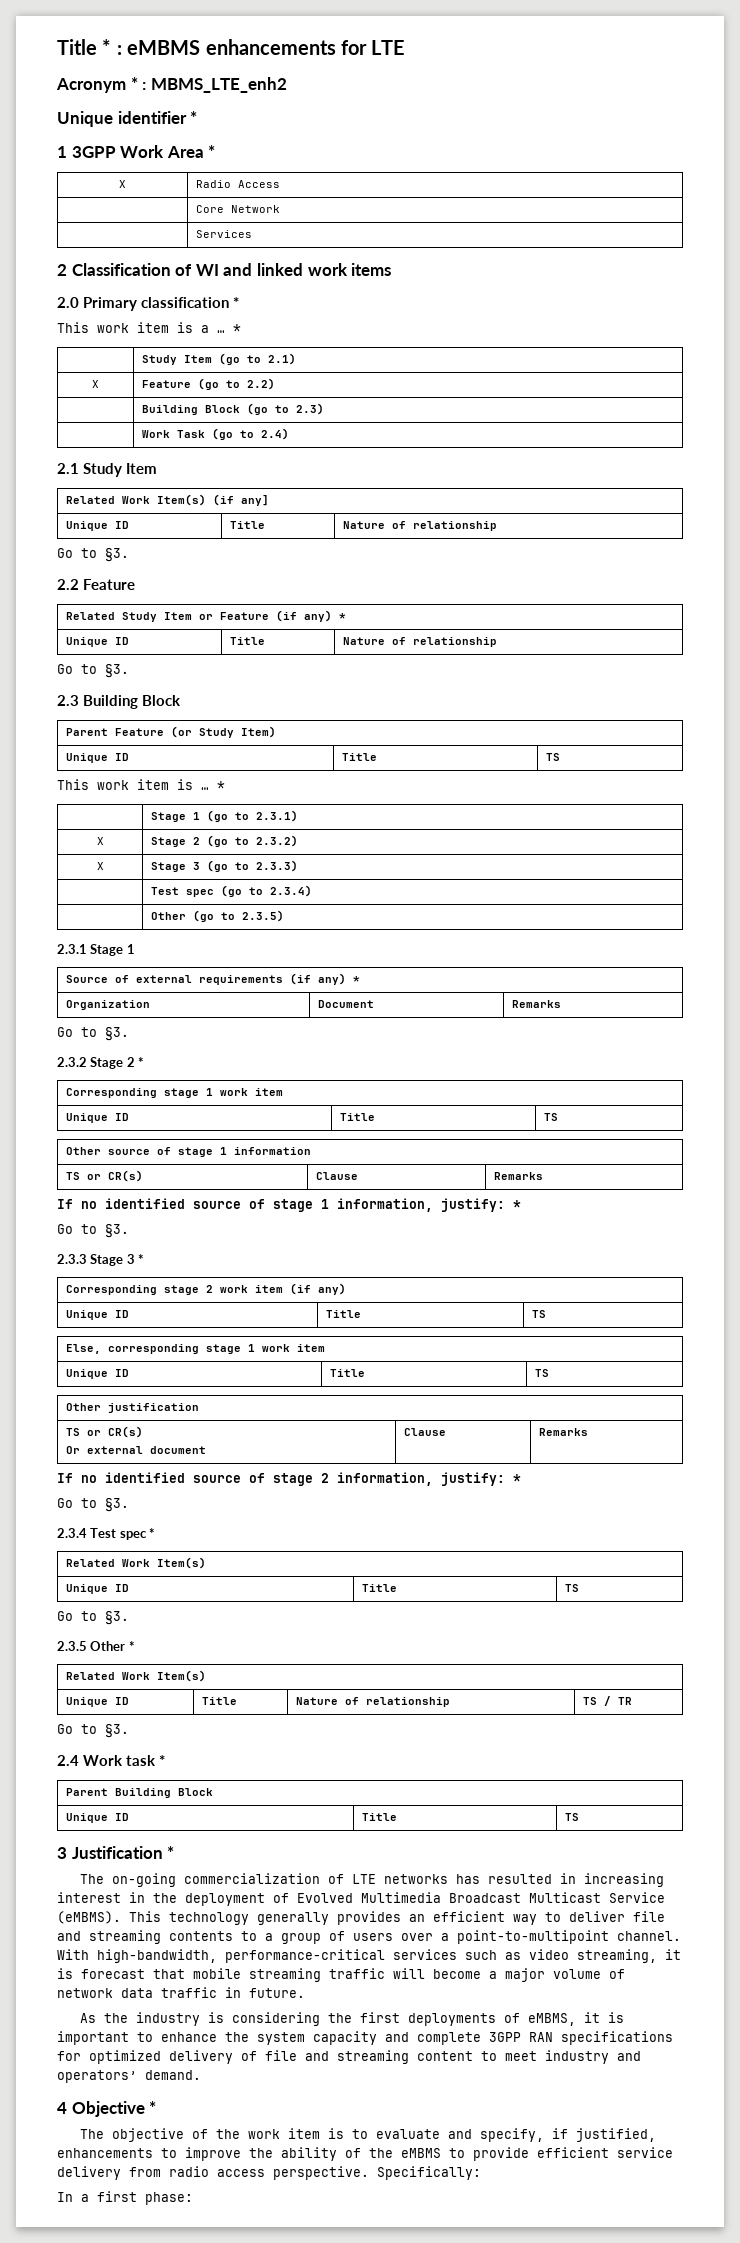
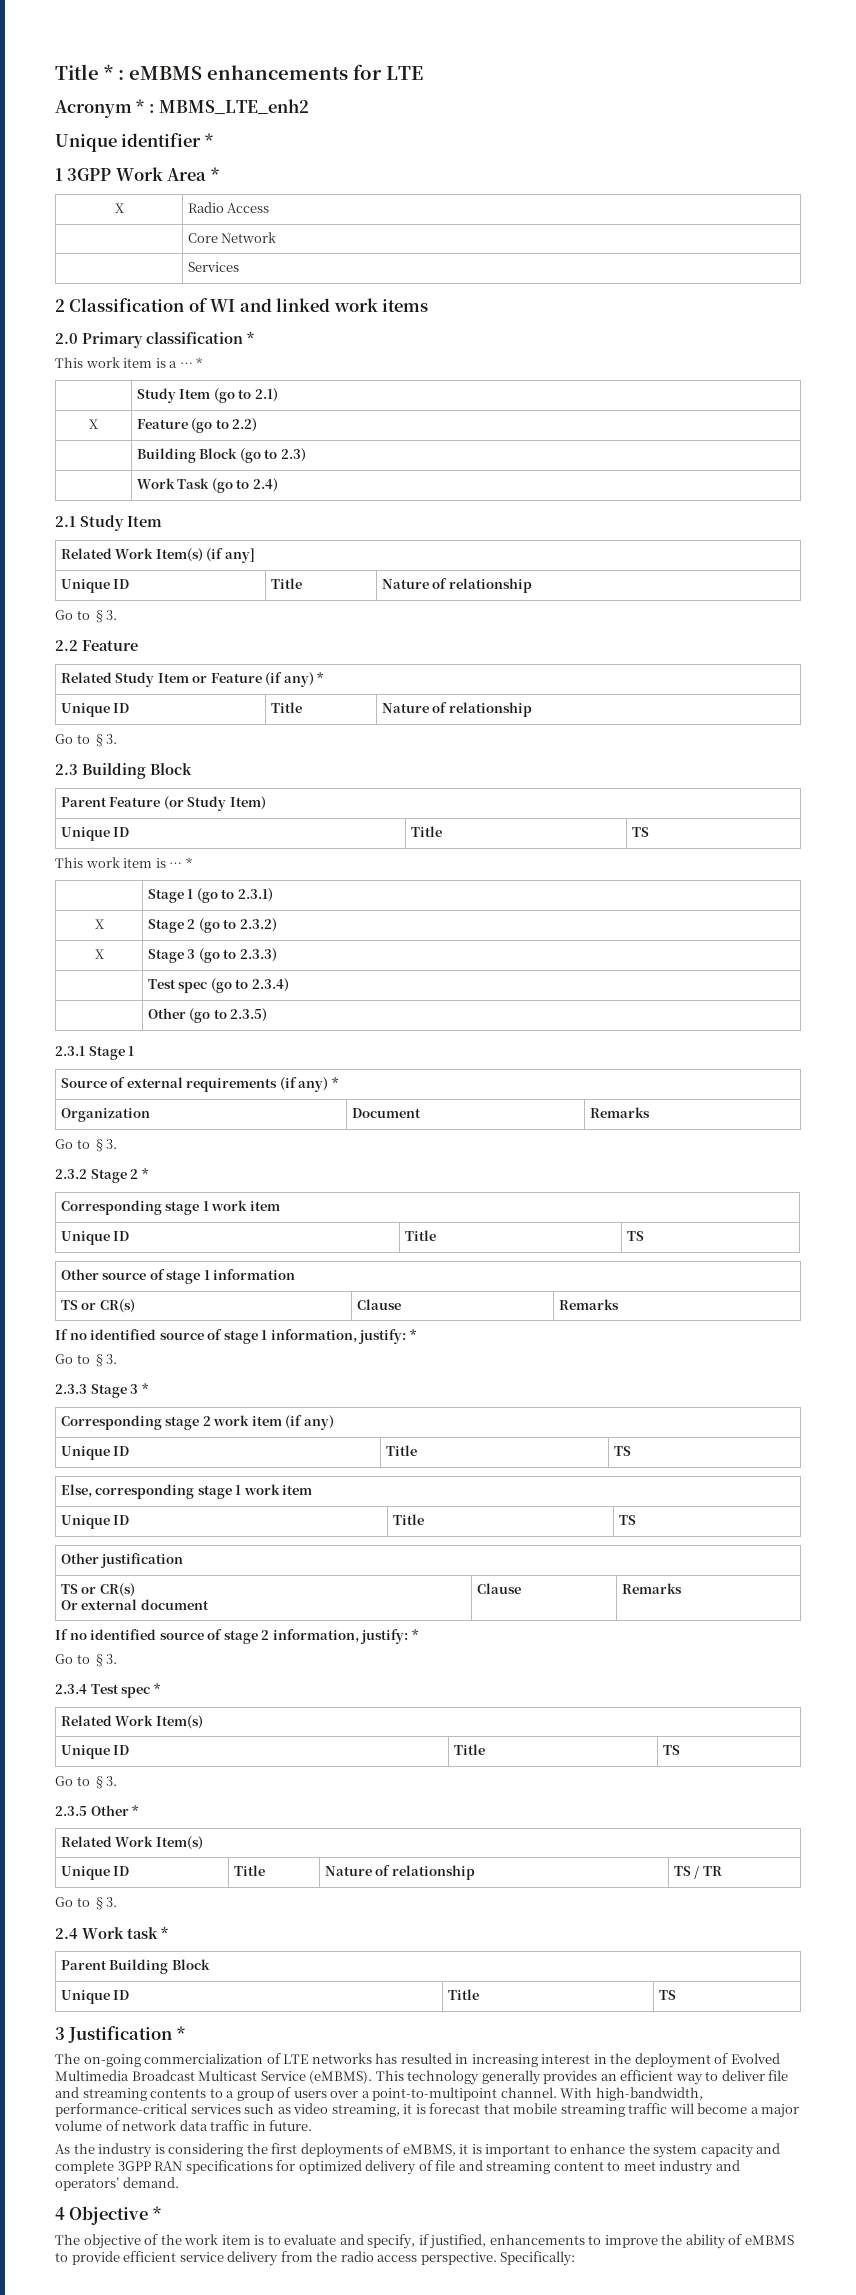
- The objective of the work item is to evaluate and specify, if justified, enhancements to improve the ability of the eMBMS to provide efficient service delivery from radio access perspective.
+ The objective of the work item is to evaluate and specify, if justified, enhancements to improve the ability of eMBMS to provide efficient service delivery from the radio access perspective.
- In a first phase:

